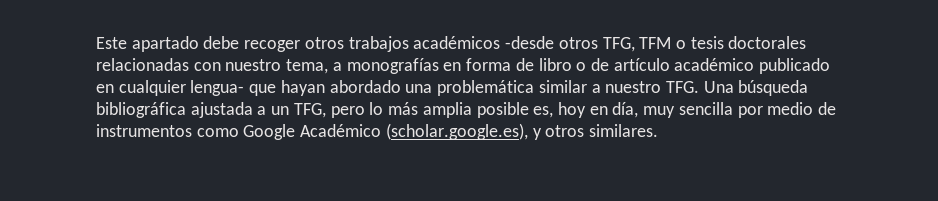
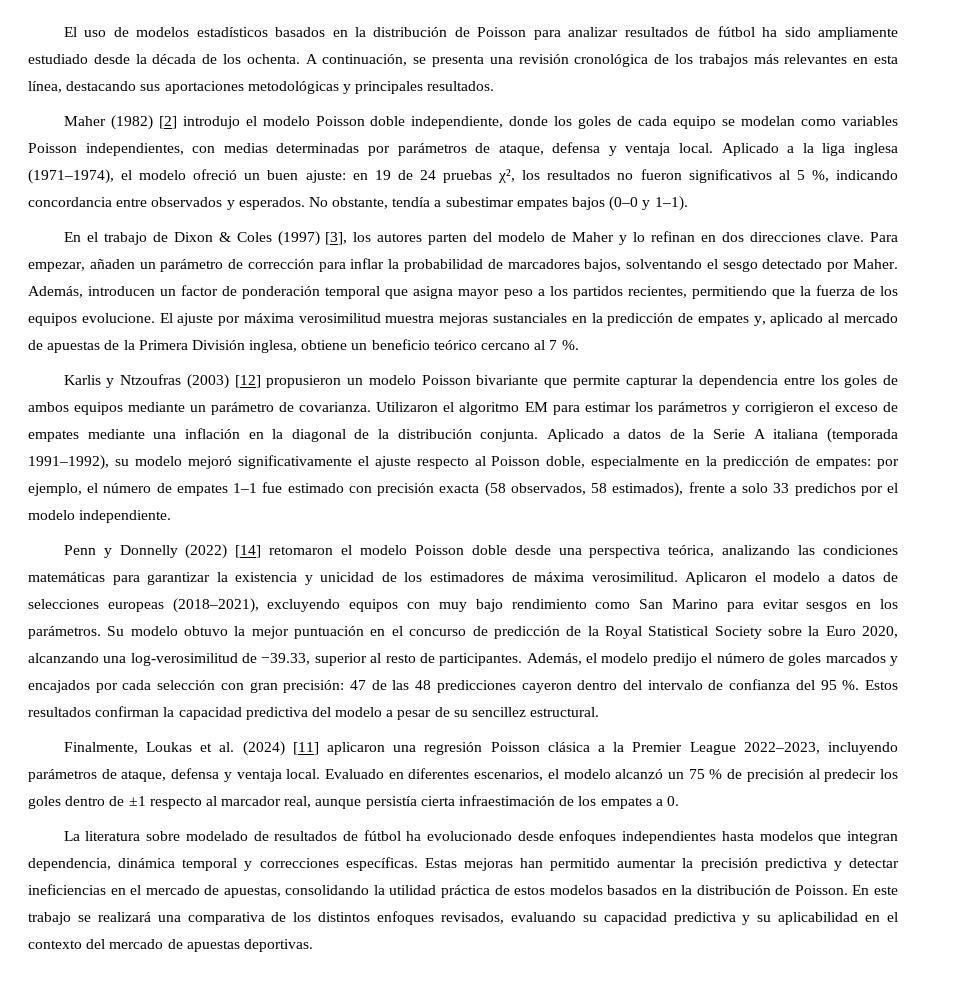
- Este apartado debe recoger otros trabajos académicos -desde otros TFG, TFM o tesis doctorales relacionadas con nuestro tema, a monografías en forma de libro o de artículo académico publicado en cualquier lengua- que hayan abordado una problemática similar a nuestro TFG. Una búsqueda bibliográfica ajustada a un TFG, pero lo más amplia posible es, hoy en día, muy sencilla por medio de instrumentos como Google Académico (scholar.google.es), y otros similares.
+ El uso de modelos estadísticos basados en la distribución de Poisson para analizar resultados de fútbol ha sido ampliamente estudiado desde la década de los ochenta. A continuación, se presenta una revisión cronológica de los trabajos más relevantes en esta línea, destacando sus aportaciones metodológicas y principales resultados.
+ Maher (1982) [2] introdujo el modelo Poisson doble independiente, donde los goles de cada equipo se modelan como variables Poisson independientes, con medias determinadas por parámetros de ataque, defensa y ventaja local. Aplicado a la liga inglesa (1971–1974), el modelo ofreció un buen ajuste: en 19 de 24 pruebas χ², los resultados no fueron significativos al 5 %, indicando concordancia entre observados y esperados. No obstante, tendía a subestimar empates bajos (0–0 y 1–1).
+ En el trabajo de Dixon & Coles (1997) [3], los autores parten del modelo de Maher y lo refinan en dos direcciones clave. Para empezar, añaden un parámetro de corrección para inflar la probabilidad de marcadores bajos, solventando el sesgo detectado por Maher. Además, introducen un factor de ponderación temporal que asigna mayor peso a los partidos recientes, permitiendo que la fuerza de los equipos evolucione. El ajuste por máxima verosimilitud muestra mejoras sustanciales en la predicción de empates y, aplicado al mercado de apuestas de la Primera División inglesa, obtiene un beneficio teórico cercano al 7 %.
+ Karlis y Ntzoufras (2003) [12] propusieron un modelo Poisson bivariante que permite capturar la dependencia entre los goles de ambos equipos mediante un parámetro de covarianza. Utilizaron el algoritmo EM para estimar los parámetros y corrigieron el exceso de empates mediante una inflación en la diagonal de la distribución conjunta. Aplicado a datos de la Serie A italiana (temporada 1991–1992), su modelo mejoró significativamente el ajuste respecto al Poisson doble, especialmente en la predicción de empates: por ejemplo, el número de empates 1–1 fue estimado con precisión exacta (58 observados, 58 estimados), frente a solo 33 predichos por el modelo independiente.
+ Penn y Donnelly (2022) [14] retomaron el modelo Poisson doble desde una perspectiva teórica, analizando las condiciones matemáticas para garantizar la existencia y unicidad de los estimadores de máxima verosimilitud. Aplicaron el modelo a datos de selecciones europeas (2018–2021), excluyendo equipos con muy bajo rendimiento como San Marino para evitar sesgos en los parámetros. Su modelo obtuvo la mejor puntuación en el concurso de predicción de la Royal Statistical Society sobre la Euro 2020, alcanzando una log-verosimilitud de −39.33, superior al resto de participantes. Además, el modelo predijo el número de goles marcados y encajados por cada selección con gran precisión: 47 de las 48 predicciones cayeron dentro del intervalo de confianza del 95 %. Estos resultados confirman la capacidad predictiva del modelo a pesar de su sencillez estructural.
+ Finalmente, Loukas et al. (2024) [11] aplicaron una regresión Poisson clásica a la Premier League 2022–2023, incluyendo parámetros de ataque, defensa y ventaja local. Evaluado en diferentes escenarios, el modelo alcanzó un 75 % de precisión al predecir los goles dentro de ±1 respecto al marcador real, aunque persistía cierta infraestimación de los empates a 0.
+ La literatura sobre modelado de resultados de fútbol ha evolucionado desde enfoques independientes hasta modelos que integran dependencia, dinámica temporal y correcciones específicas. Estas mejoras han permitido aumentar la precisión predictiva y detectar ineficiencias en el mercado de apuestas, consolidando la utilidad práctica de estos modelos basados en la distribución de Poisson. En este trabajo se realizará una comparativa de los distintos enfoques revisados, evaluando su capacidad predictiva y su aplicabilidad en el contexto del mercado de apuestas deportivas.

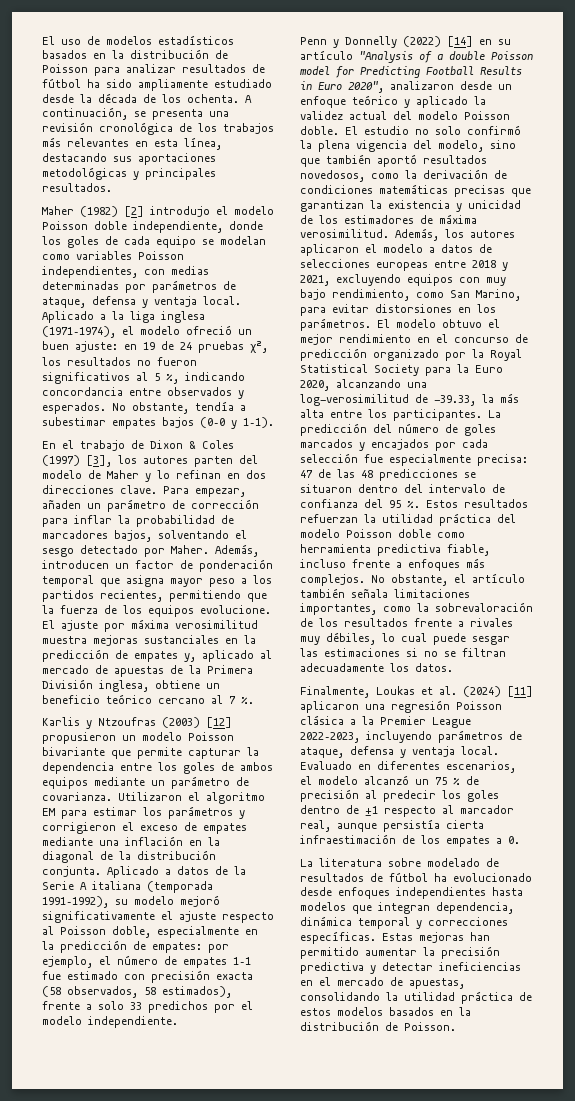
- Penn y Donnelly (2022) [14] retomaron el modelo Poisson doble desde una perspectiva teórica, analizando las condiciones matemáticas para garantizar la existencia y unicidad de los estimadores de máxima verosimilitud.
+ Penn y Donnelly (2022) [14] en su artículo "Analysis of a double Poisson model for Predicting Football Results in Euro 2020", analizaron desde un enfoque teórico y aplicado la validez actual del modelo Poisson doble. El estudio no solo confirmó la plena vigencia del modelo, sino que también aportó resultados novedosos, como la derivación de condiciones matemáticas precisas que garantizan la existencia y unicidad de los estimadores de máxima verosimilitud.
- Aplicaron el modelo a datos de selecciones europeas (2018–2021), excluyendo equipos con muy bajo rendimiento como San Marino para evitar sesgos en los parámetros.
+ Además, los autores aplicaron el modelo a datos de selecciones europeas entre 2018 y 2021, excluyendo equipos con muy bajo rendimiento, como San Marino, para evitar distorsiones en los parámetros.
- Su modelo obtuvo la mejor puntuación en el concurso de predicción de la Royal Statistical Society sobre la Euro 2020, alcanzando una log-verosimilitud de −39.33, superior al resto de participantes. Además, el modelo predijo el número de goles marcados y encajados por cada selección con gran precisión: 47 de las 48 predicciones cayeron dentro del intervalo de confianza del 95 %.
+ El modelo obtuvo el mejor rendimiento en el concurso de predicción organizado por la Royal Statistical Society para la Euro 2020, alcanzando una log-verosimilitud de −39.33, la más alta entre los participantes. La predicción del número de goles marcados y encajados por cada selección fue especialmente precisa: 47 de las 48 predicciones se situaron dentro del intervalo de confianza del 95 %.
- Estos resultados confirman la capacidad predictiva del modelo a pesar de su sencillez estructural.
+ Estos resultados refuerzan la utilidad práctica del modelo Poisson doble como herramienta predictiva fiable, incluso frente a enfoques más complejos. No obstante, el artículo también señala limitaciones importantes, como la sobrevaloración de los resultados frente a rivales muy débiles, lo cual puede sesgar las estimaciones si no se filtran adecuadamente los datos.
- En este trabajo se realizará una comparativa de los distintos enfoques revisados, evaluando su capacidad predictiva y su aplicabilidad en el contexto del mercado de apuestas deportivas.

